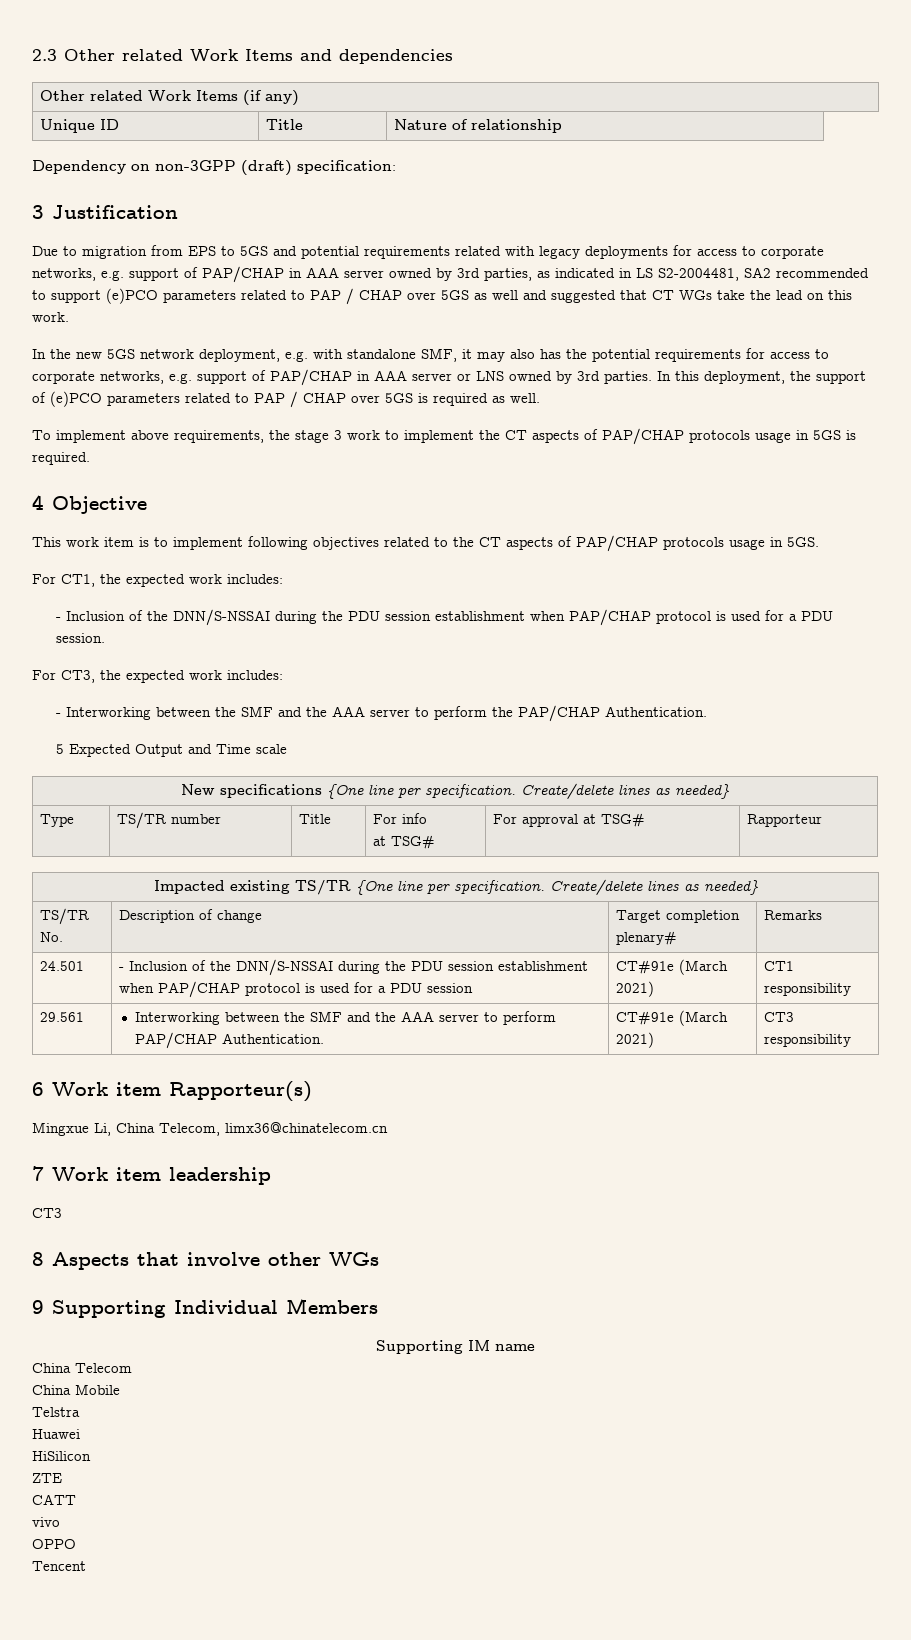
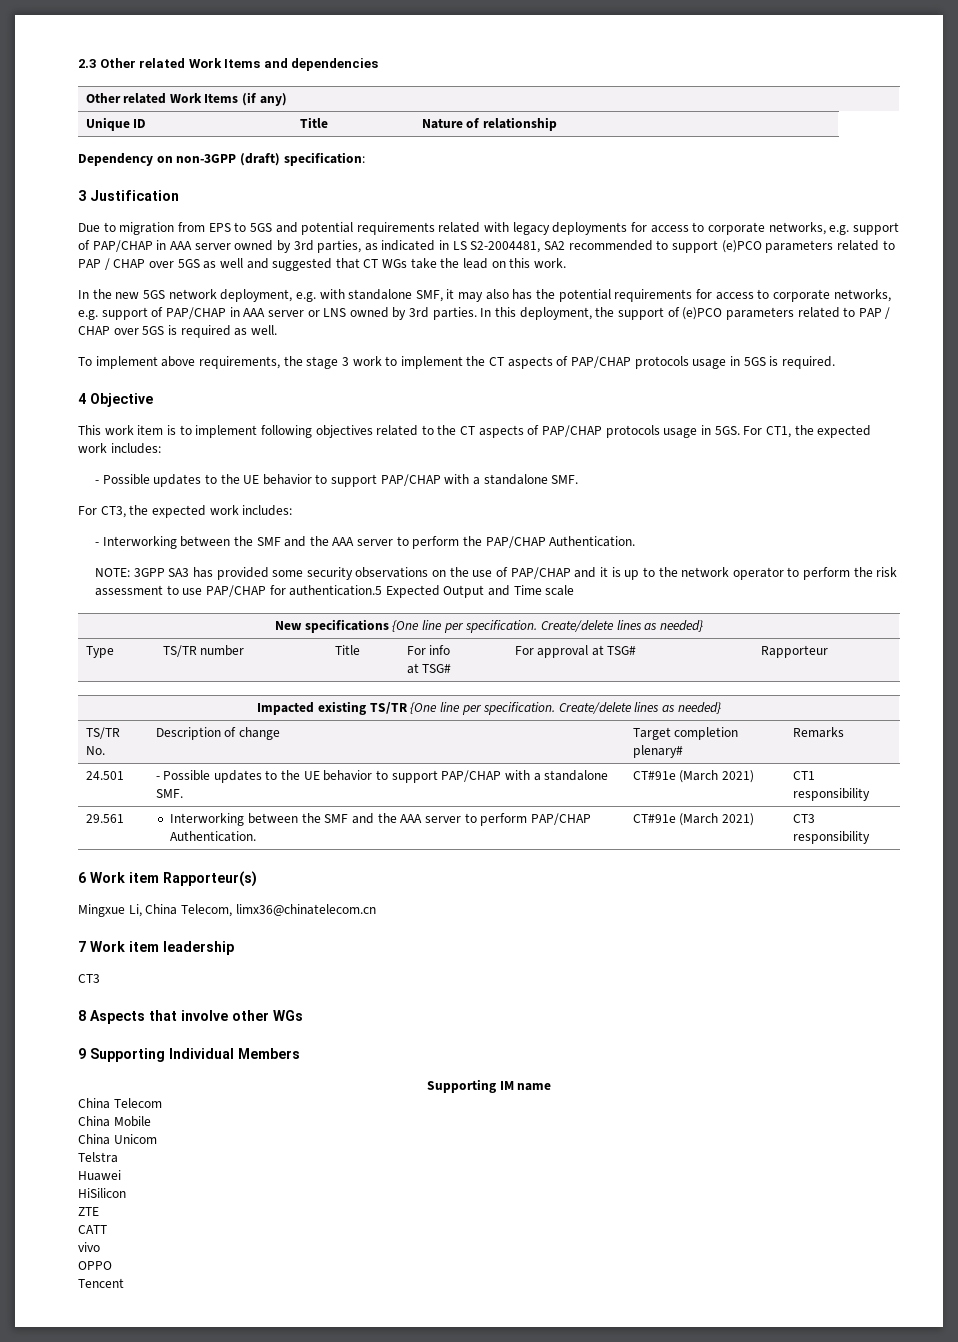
- This work item is to implement following objectives related to the CT aspects of PAP/CHAP protocols usage in 5GS.
- For CT1, the expected work includes:
- - Inclusion of the DNN/S-NSSAI during the PDU session establishment when PAP/CHAP protocol is used for a PDU session.
+ This work item is to implement following objectives related to the CT aspects of PAP/CHAP protocols usage in 5GS. For CT1, the expected work includes:
+ - Possible updates to the UE behavior to support PAP/CHAP with a standalone SMF.
- 5 Expected Output and Time scale
+ NOTE: 3GPP SA3 has provided some security observations on the use of PAP/CHAP and it is up to the network operator to perform the risk assessment to use PAP/CHAP for authentication.5 Expected Output and Time scale
- 24.501 | - Inclusion of the DNN/S-NSSAI during the PDU session establishment when PAP/CHAP protocol is used for a PDU session | CT#91e (March 2021) | CT1 responsibility
+ 24.501 | - Possible updates to the UE behavior to support PAP/CHAP with a standalone SMF. | CT#91e (March 2021) | CT1 responsibility
+ China Unicom

